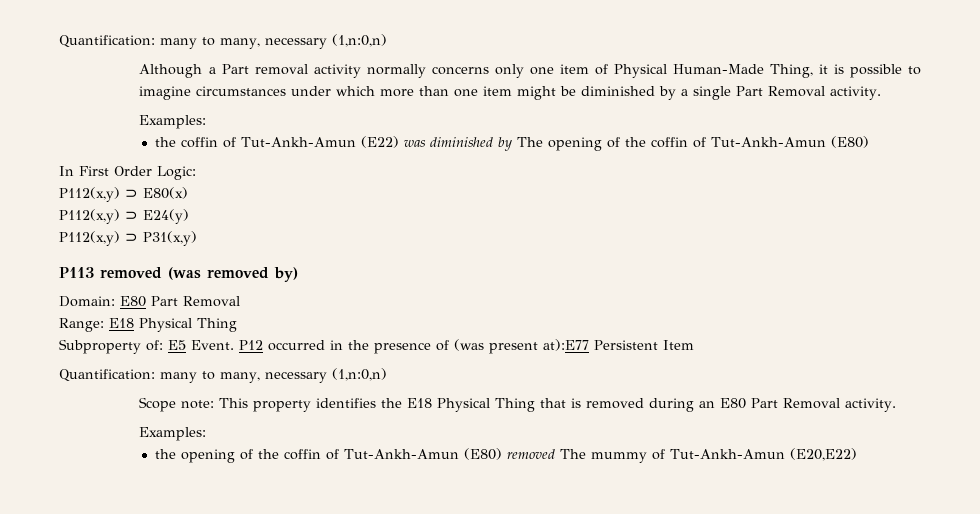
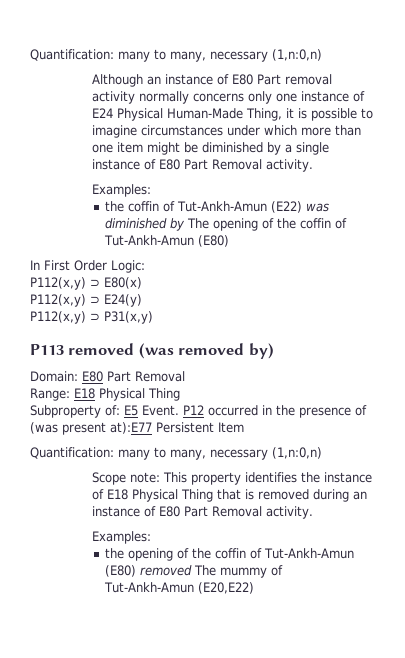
- Although a Part removal activity normally concerns only one item of Physical Human-Made Thing, it is possible to imagine circumstances under which more than one item might be diminished by a single Part Removal activity.
+ Although an instance of E80 Part removal activity normally concerns only one instance of E24 Physical Human-Made Thing, it is possible to imagine circumstances under which more than one item might be diminished by a single instance of E80 Part Removal activity.
- Scope note: This property identifies the E18 Physical Thing that is removed during an E80 Part Removal activity.
+ Scope note: This property identifies the instance of E18 Physical Thing that is removed during an instance of E80 Part Removal activity.

